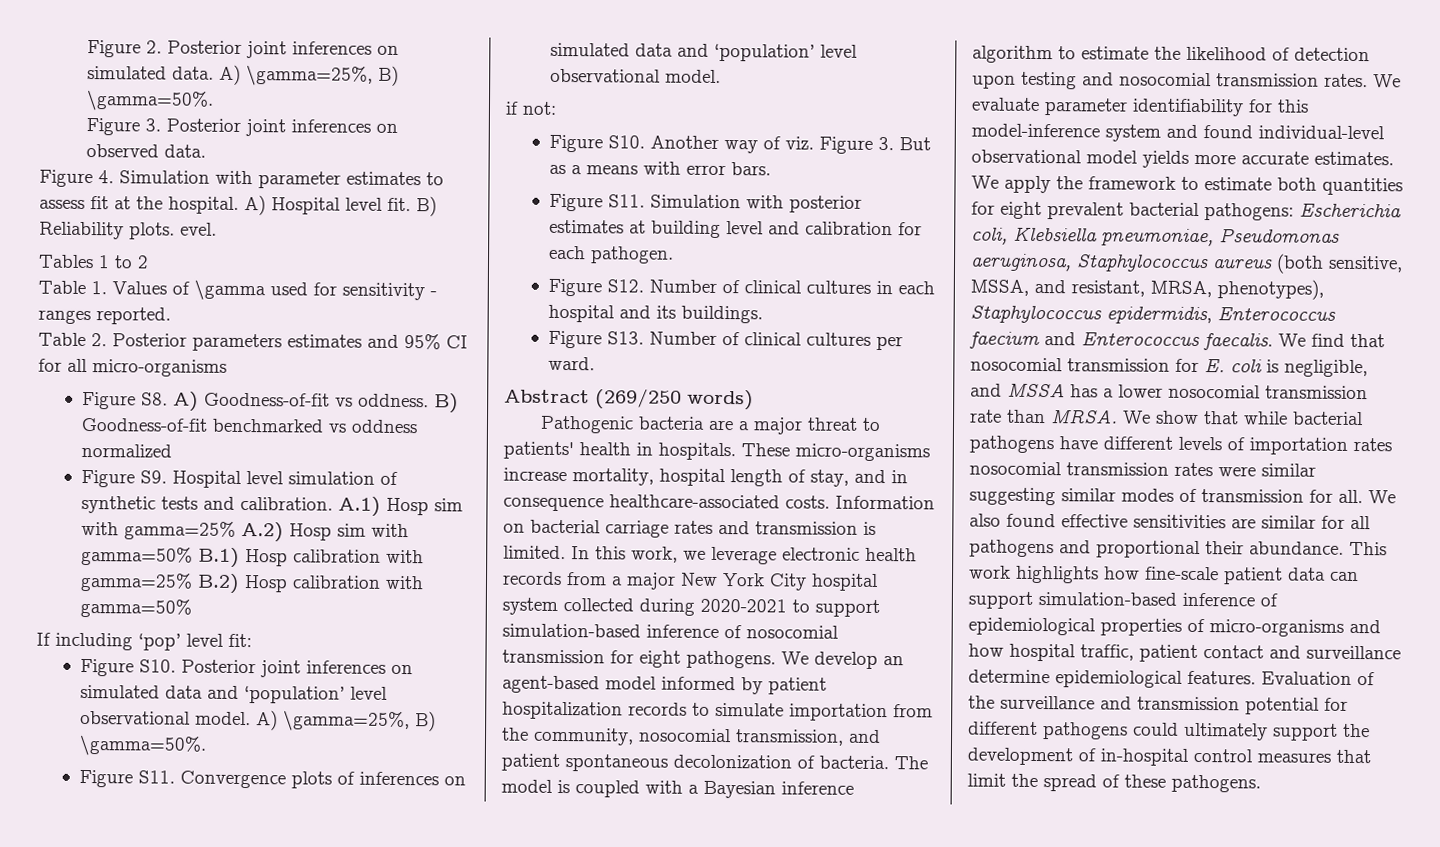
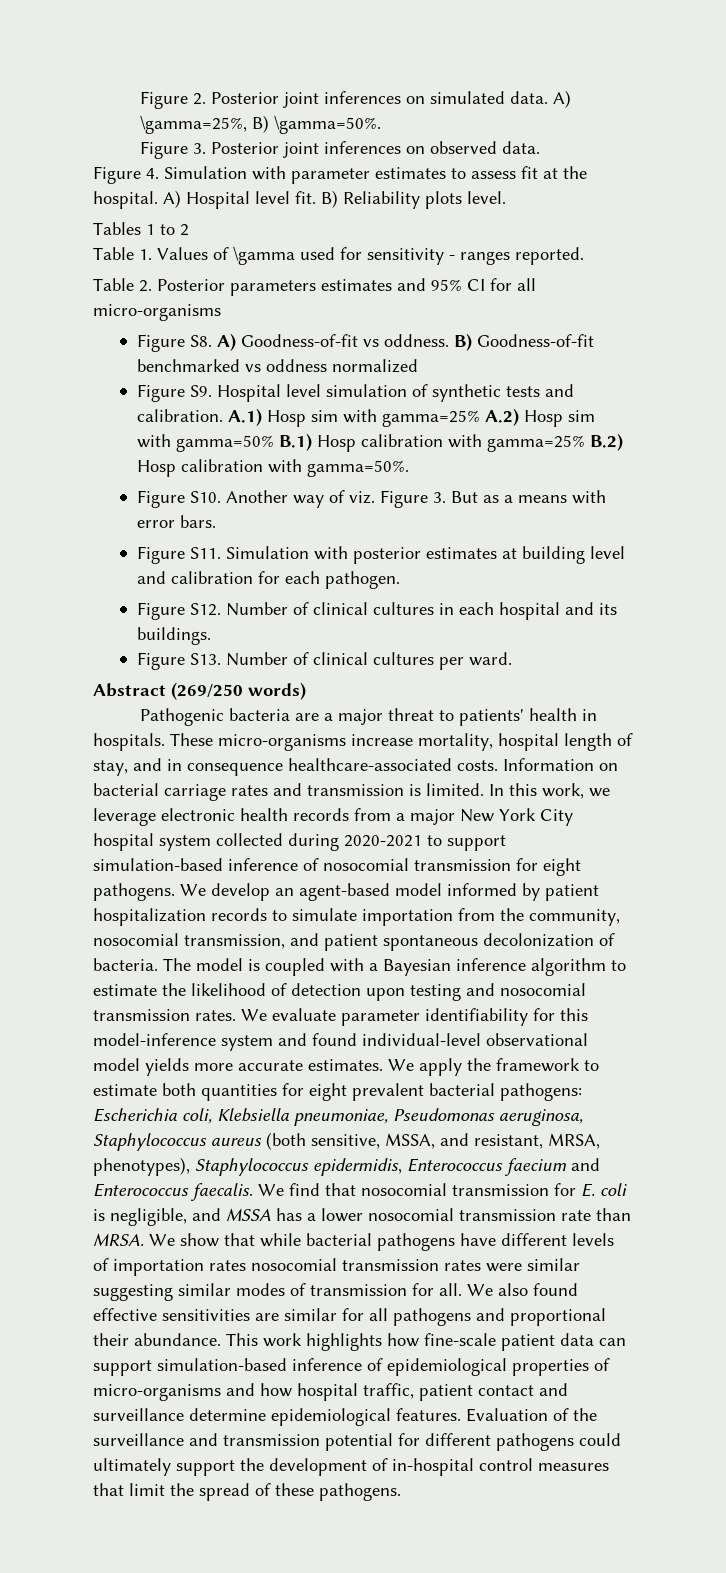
- B) Reliability plots. evel.
+ B) Reliability plots level.
- A.1) Hosp sim with gamma=25% A.2) Hosp sim with gamma=50% B.1) Hosp calibration with gamma=25% B.2) Hosp calibration with gamma=50%
- If including ‘pop’ level fit:
- Figure S10. Posterior joint inferences on simulated data and ‘population’ level observational model. A) \gamma=25%, B) \gamma=50%.
- Figure S11. Convergence plots of inferences on simulated data and ‘population’ level observational model.
- if not:
+ A.1) Hosp sim with gamma=25% A.2) Hosp sim with gamma=50% B.1) Hosp calibration with gamma=25% B.2) Hosp calibration with gamma=50%.

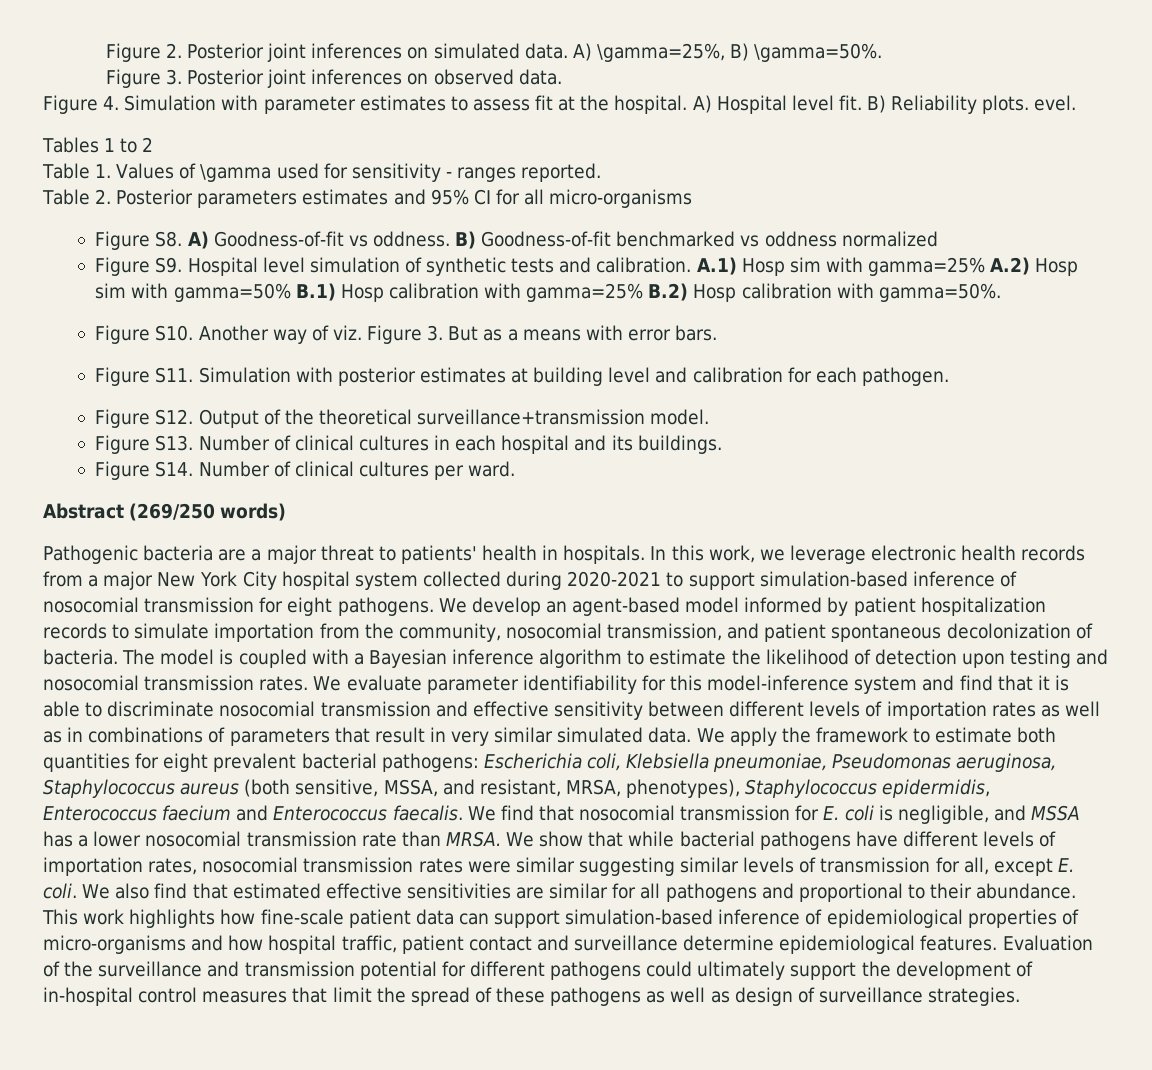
- B) Reliability plots level.
+ B) Reliability plots. evel.
- Figure S12. Number of clinical cultures in each hospital and its buildings.
+ Figure S12. Output of the theoretical surveillance+transmission model.
+ Figure S13. Number of clinical cultures in each hospital and its buildings.
- Figure S13. Number of clinical cultures per ward.
+ Figure S14. Number of clinical cultures per ward.
- These micro-organisms increase mortality, hospital length of stay, and in consequence healthcare-associated costs. Information on bacterial carriage rates and transmission is limited.
- We evaluate parameter identifiability for this model-inference system and found individual-level observational model yields more accurate estimates.
+ We evaluate parameter identifiability for this model-inference system and find that it is able to discriminate nosocomial transmission and effective sensitivity between different levels of importation rates as well as in combinations of parameters that result in very similar simulated data.
- We show that while bacterial pathogens have different levels of importation rates nosocomial transmission rates were similar suggesting similar modes of transmission for all. We also found effective sensitivities are similar for all pathogens and proportional their abundance.
+ We show that while bacterial pathogens have different levels of importation rates, nosocomial transmission rates were similar suggesting similar levels of transmission for all, except E. coli. We also find that estimated effective sensitivities are similar for all pathogens and proportional to their abundance.
- Evaluation of the surveillance and transmission potential for different pathogens could ultimately support the development of in-hospital control measures that limit the spread of these pathogens.
+ Evaluation of the surveillance and transmission potential for different pathogens could ultimately support the development of in-hospital control measures that limit the spread of these pathogens as well as design of surveillance strategies.

